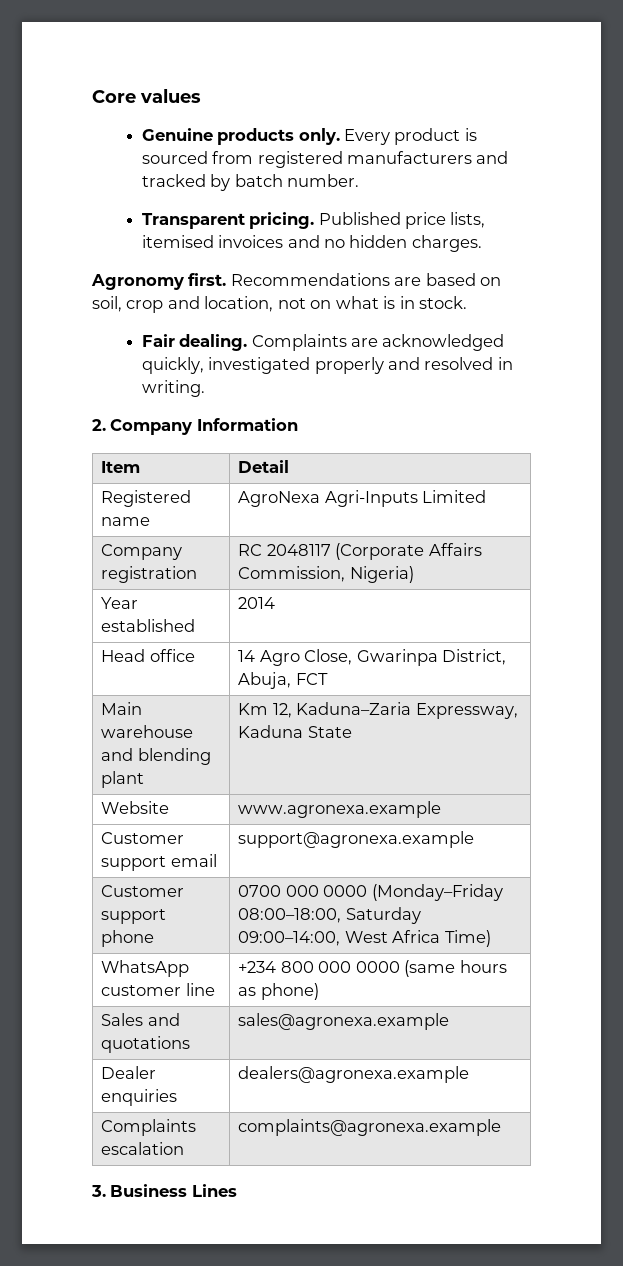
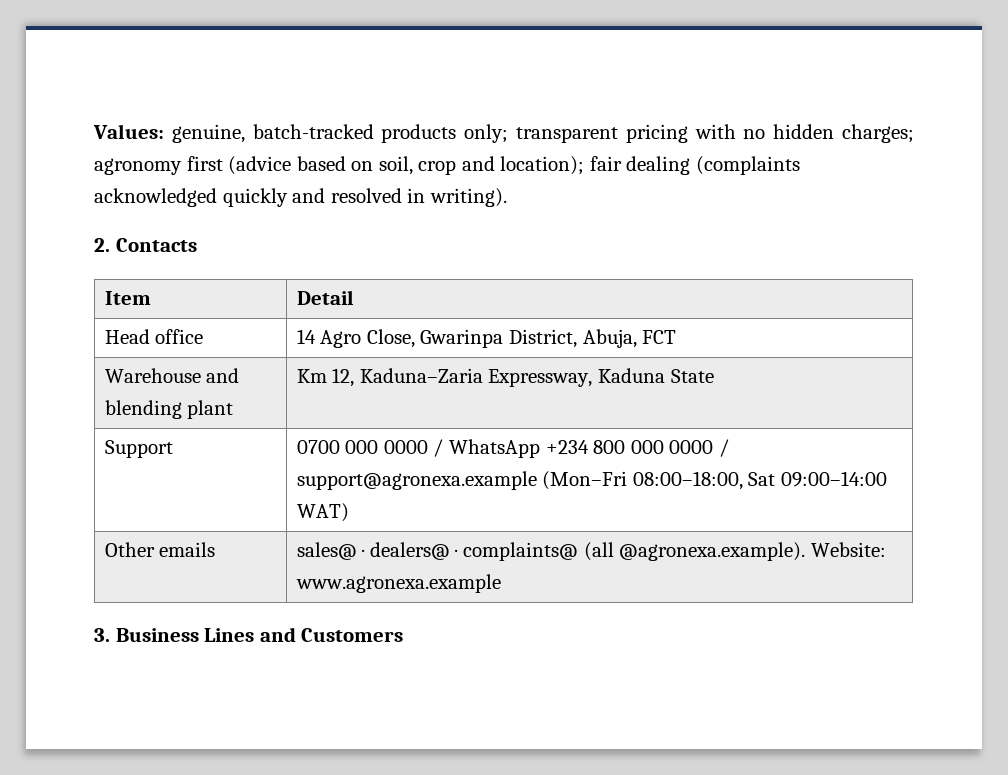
- Core values
- Genuine products only. Every product is sourced from registered manufacturers and tracked by batch number.
- Transparent pricing. Published price lists, itemised invoices and no hidden charges.
- Agronomy first. Recommendations are based on soil, crop and location, not on what is in stock.
- Fair dealing. Complaints are acknowledged quickly, investigated properly and resolved in writing.
+ Values: genuine, batch-tracked products only; transparent pricing with no hidden charges; agronomy first (advice based on soil, crop and location); fair dealing (complaints acknowledged quickly and resolved in writing).
- 2. Company Information
+ 2. Contacts
- Registered name | AgroNexa Agri-Inputs Limited
- Company registration | RC 2048117 (Corporate Affairs Commission, Nigeria)
- Year established | 2014
- Main warehouse and blending plant | Km 12, Kaduna–Zaria Expressway, Kaduna State
+ Warehouse and blending plant | Km 12, Kaduna–Zaria Expressway, Kaduna State
- Website | www.agronexa.example
- Customer support email | support@agronexa.example
- Customer support phone | 0700 000 0000 (Monday–Friday 08:00–18:00, Saturday 09:00–14:00, West Africa Time)
- WhatsApp customer line | +234 800 000 0000 (same hours as phone)
- Sales and quotations | sales@agronexa.example
- Dealer enquiries | dealers@agronexa.example
- Complaints escalation | complaints@agronexa.example
+ Support | 0700 000 0000 / WhatsApp +234 800 000 0000 / support@agronexa.example (Mon–Fri 08:00–18:00, Sat 09:00–14:00 WAT)
+ Other emails | sales@ · dealers@ · complaints@ (all @agronexa.example). Website: www.agronexa.example
- 3. Business Lines
+ 3. Business Lines and Customers

